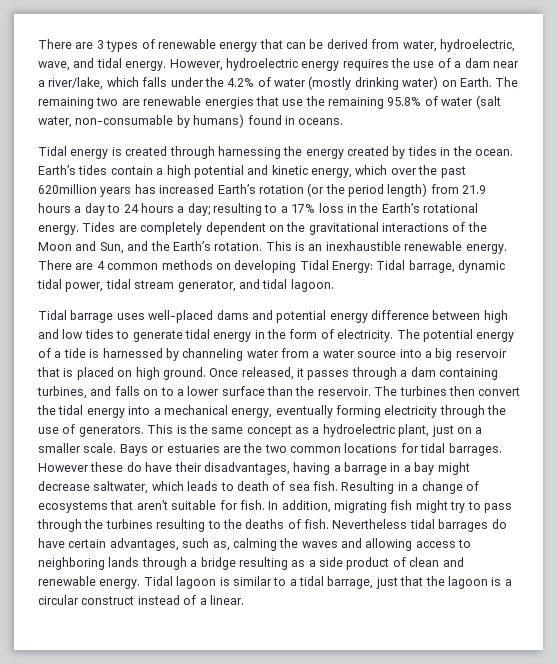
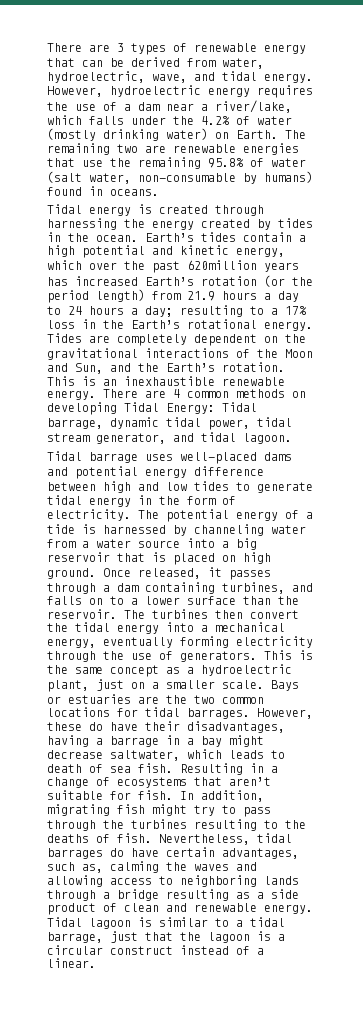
- However these do have their disadvantages, having a barrage in a bay might decrease saltwater, which leads to death of sea fish.
+ However, these do have their disadvantages, having a barrage in a bay might decrease saltwater, which leads to death of sea fish.
- Nevertheless tidal barrages do have certain advantages, such as, calming the waves and allowing access to neighboring lands through a bridge resulting as a side product of clean and renewable energy.
+ Nevertheless, tidal barrages do have certain advantages, such as, calming the waves and allowing access to neighboring lands through a bridge resulting as a side product of clean and renewable energy.

